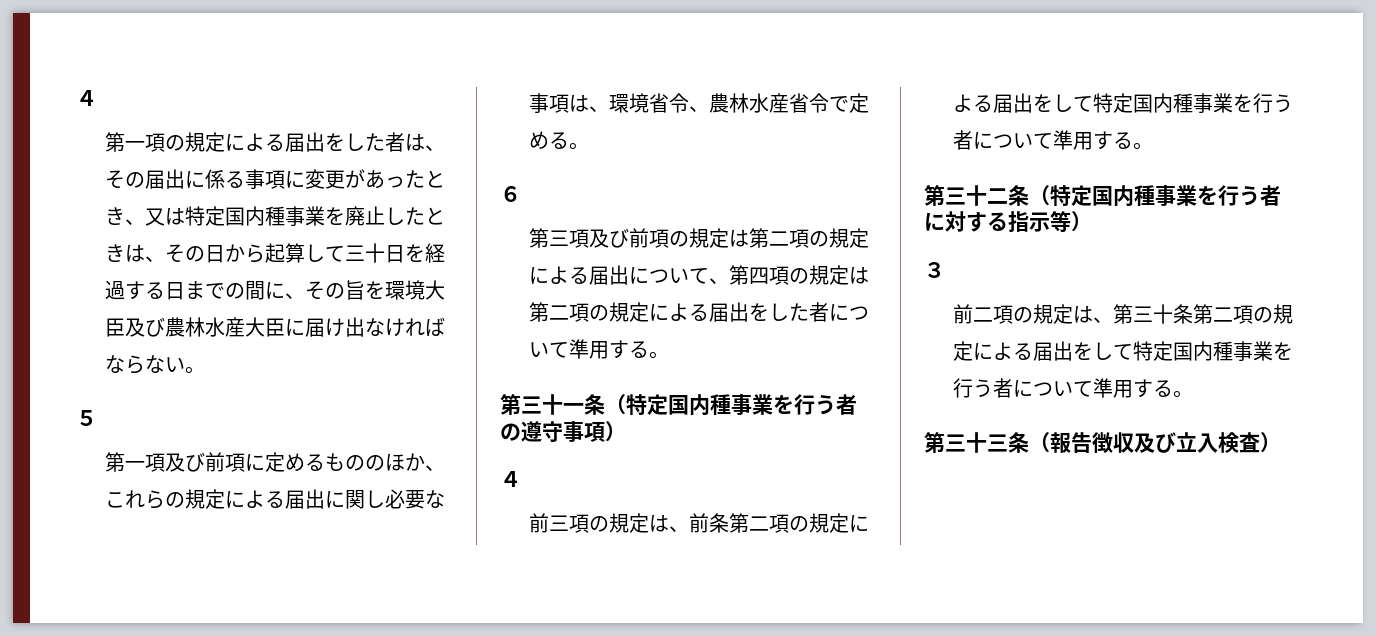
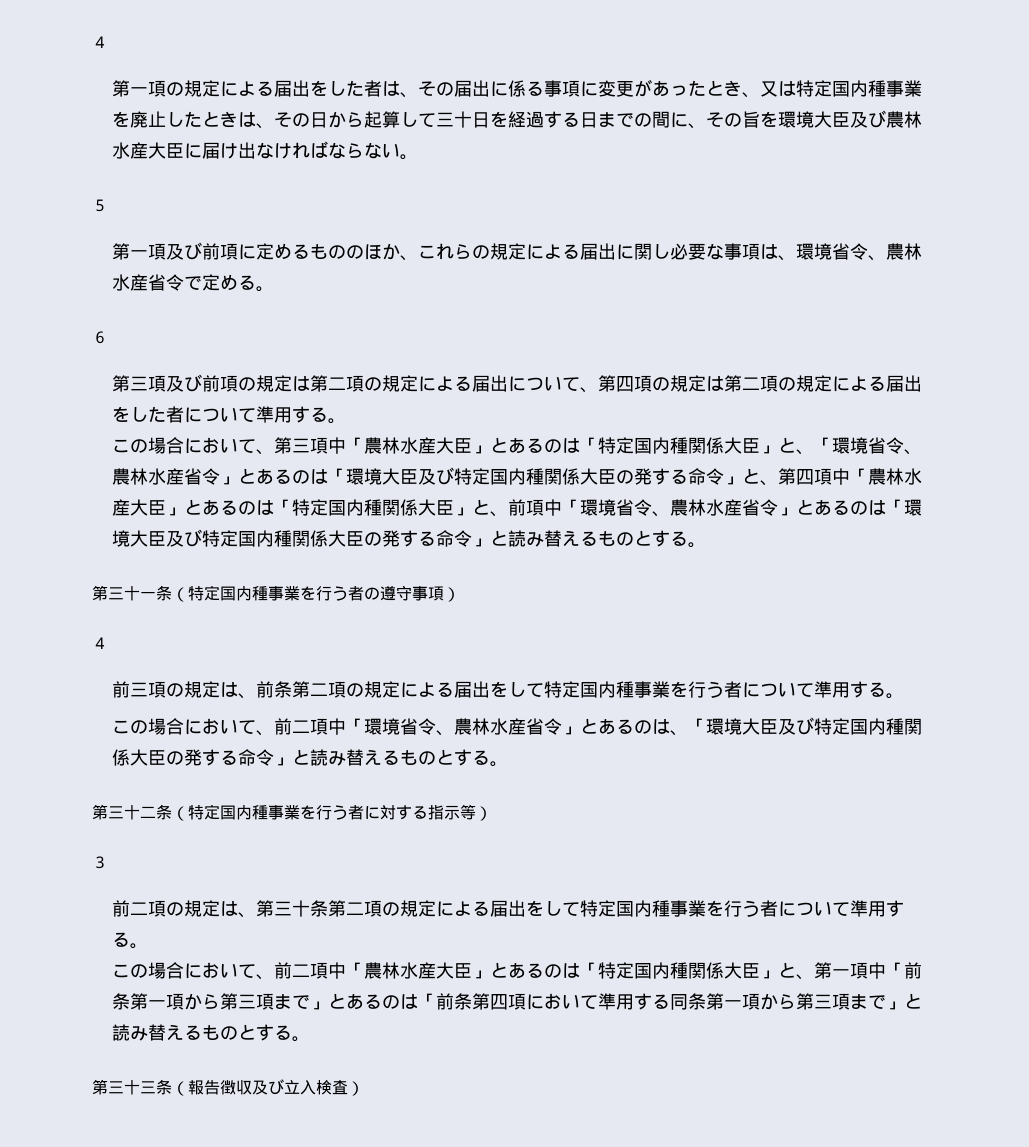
+ この場合において、第三項中「農林水産大臣」とあるのは「特定国内種関係大臣」と、「環境省令、農林水産省令」とあるのは「環境大臣及び特定国内種関係大臣の発する命令」と、第四項中「農林水産大臣」とあるのは「特定国内種関係大臣」と、前項中「環境省令、農林水産省令」とあるのは「環境大臣及び特定国内種関係大臣の発する命令」と読み替えるものとする。
+ この場合において、前二項中「環境省令、農林水産省令」とあるのは、「環境大臣及び特定国内種関係大臣の発する命令」と読み替えるものとする。
+ この場合において、前二項中「農林水産大臣」とあるのは「特定国内種関係大臣」と、第一項中「前条第一項から第三項まで」とあるのは「前条第四項において準用する同条第一項から第三項まで」と読み替えるものとする。

